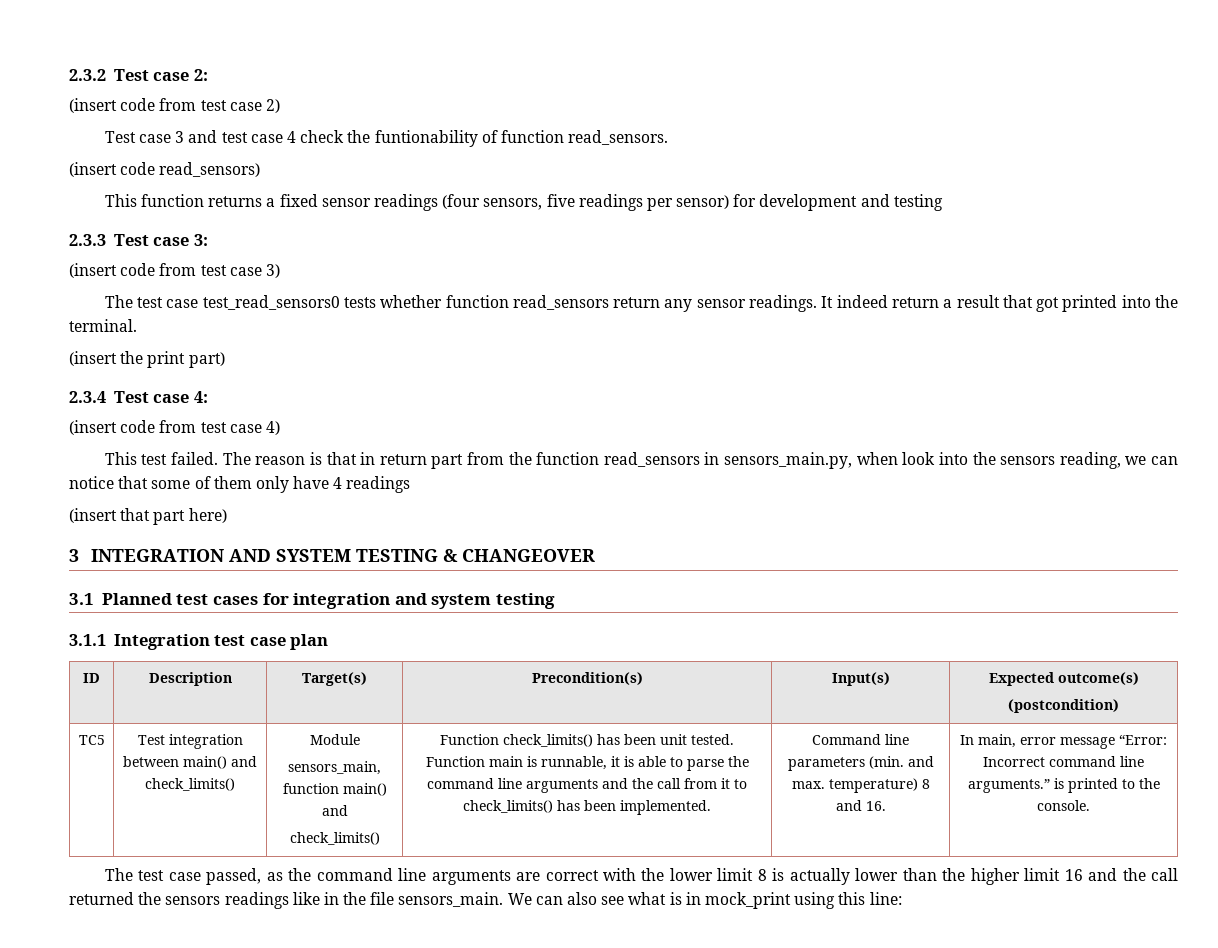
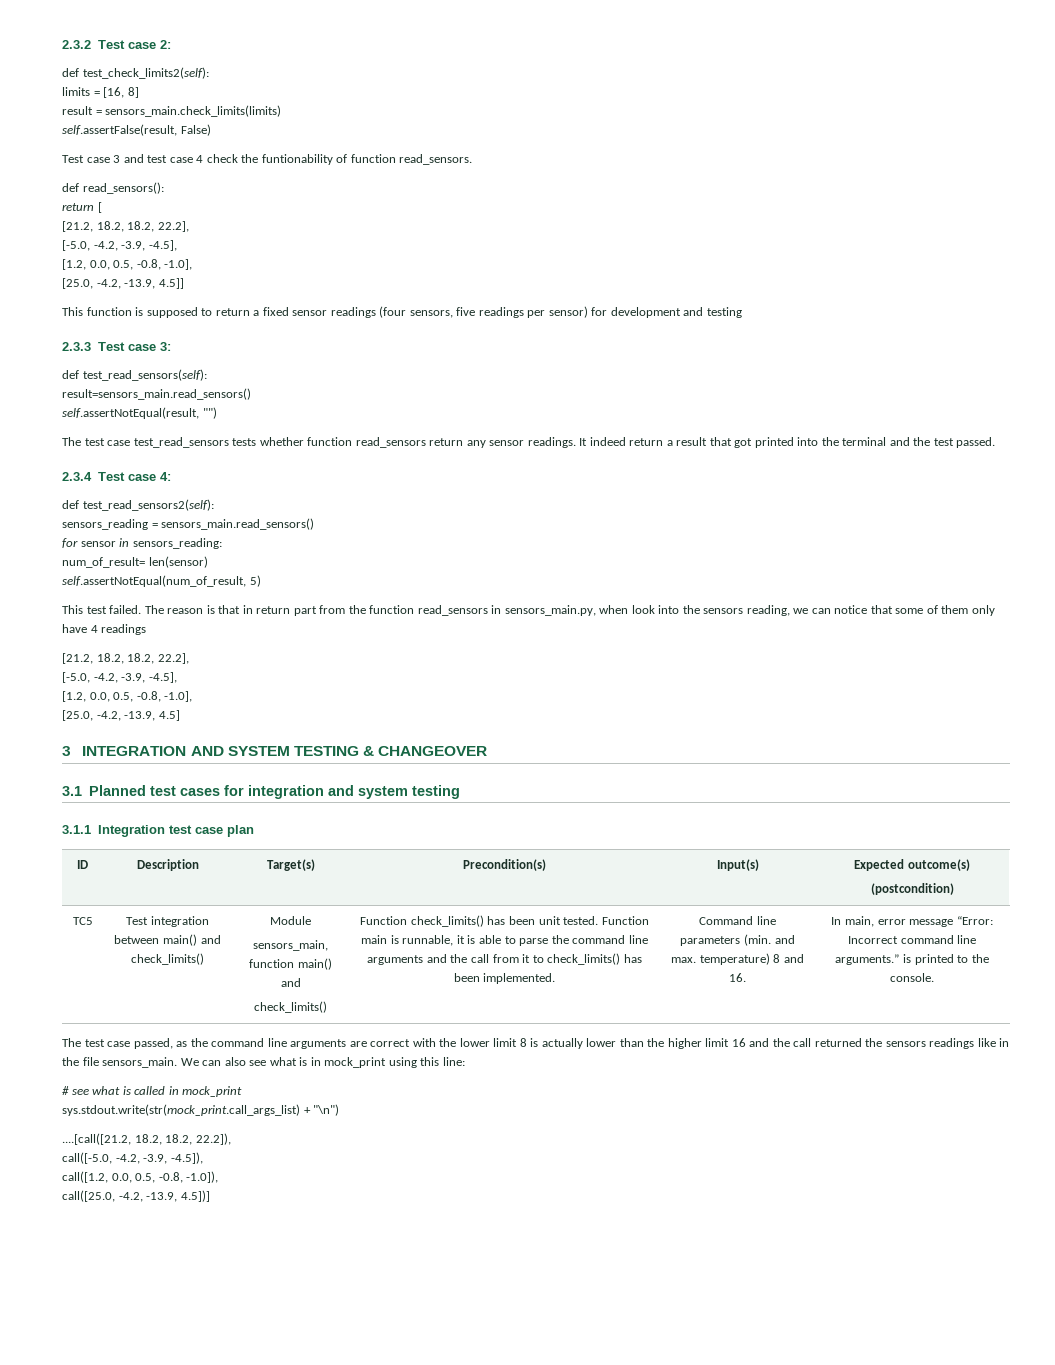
- (insert code from test case 2)
+ def test_check_limits2(self):
+ limits = [16, 8]
+ result = sensors_main.check_limits(limits)
+ self.assertFalse(result, False)
- (insert code read_sensors)
- This function returns a fixed sensor readings (four sensors, five readings per sensor) for development and testing
+ def read_sensors():
+ return [
+ [21.2, 18.2, 18.2, 22.2],
+ [-5.0, -4.2, -3.9, -4.5],
+ [1.2, 0.0, 0.5, -0.8, -1.0],
+ [25.0, -4.2, -13.9, 4.5]]
+ This function is supposed to return a fixed sensor readings (four sensors, five readings per sensor) for development and testing
- (insert code from test case 3)
- The test case test_read_sensors0 tests whether function read_sensors return any sensor readings.
+ def test_read_sensors(self):
+ result=sensors_main.read_sensors()
+ self.assertNotEqual(result, "")
+ The test case test_read_sensors tests whether function read_sensors return any sensor readings.
- It indeed return a result that got printed into the terminal.
- (insert the print part)
+ It indeed return a result that got printed into the terminal and the test passed.
- (insert code from test case 4)
+ def test_read_sensors2(self):
+ sensors_reading = sensors_main.read_sensors()
+ for sensor in sensors_reading:
+ num_of_result= len(sensor)
+ self.assertNotEqual(num_of_result, 5)
  The reason is that in return part from the function read_sensors in sensors_main.py, when look into the sensors reading, we can notice that some of them only have 4 readings
- (insert that part here)
+ [21.2, 18.2, 18.2, 22.2],
+ [-5.0, -4.2, -3.9, -4.5],
+ [1.2, 0.0, 0.5, -0.8, -1.0],
+ [25.0, -4.2, -13.9, 4.5]
+ # see what is called in mock_print
+ sys.stdout.write(str(mock_print.call_args_list) + "\n")
+ ....[call([21.2, 18.2, 18.2, 22.2]),
+ call([-5.0, -4.2, -3.9, -4.5]),
+ call([1.2, 0.0, 0.5, -0.8, -1.0]),
+ call([25.0, -4.2, -13.9, 4.5])]

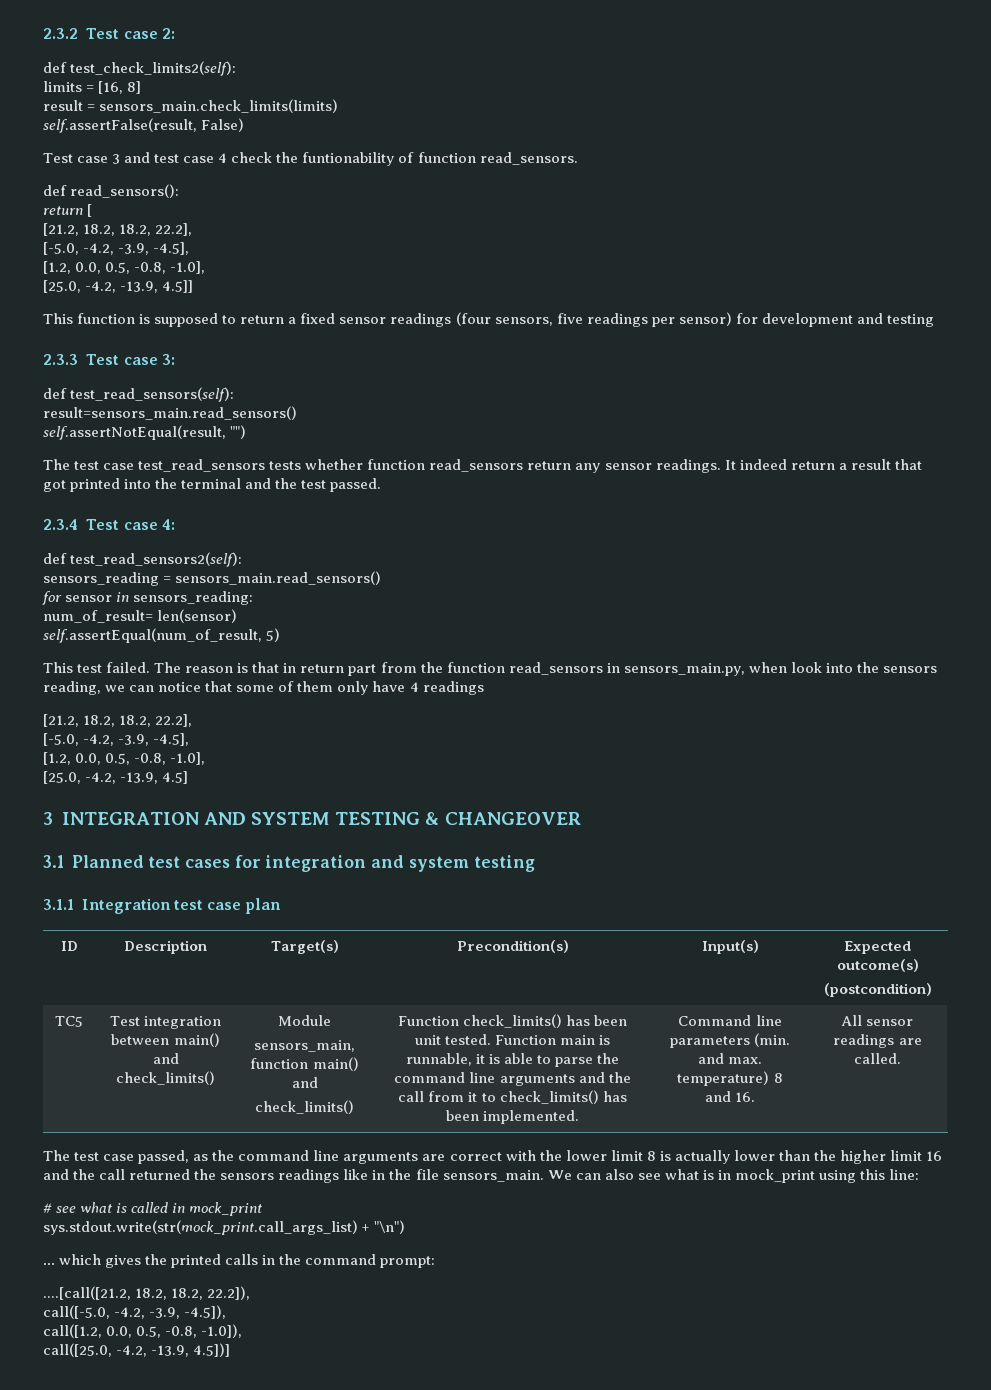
- self.assertNotEqual(num_of_result, 5)
+ self.assertEqual(num_of_result, 5)
- In main, error message “Error: Incorrect command line arguments.” is printed to the console.
+ All sensor readings are called.
+ … which gives the printed calls in the command prompt:

